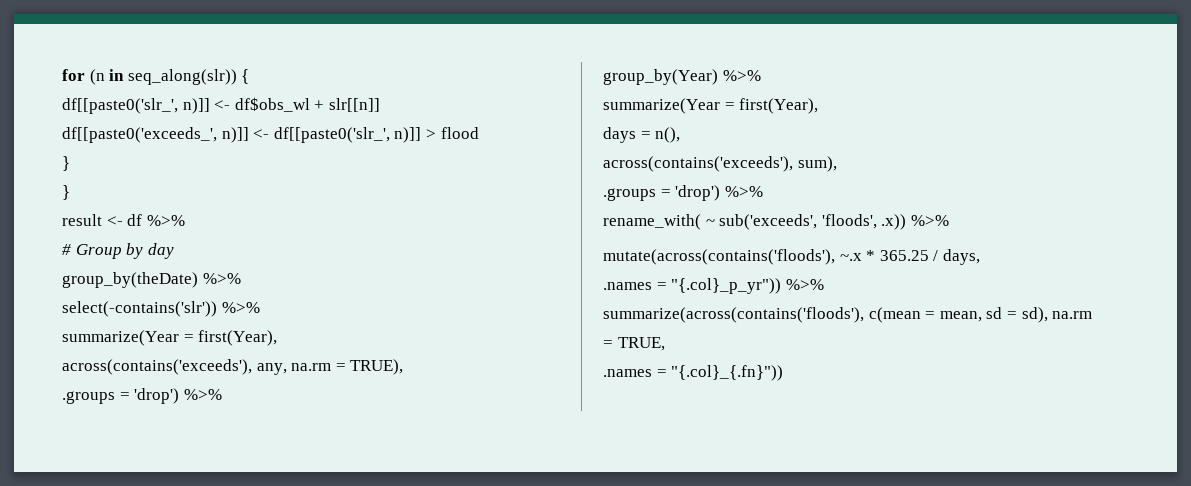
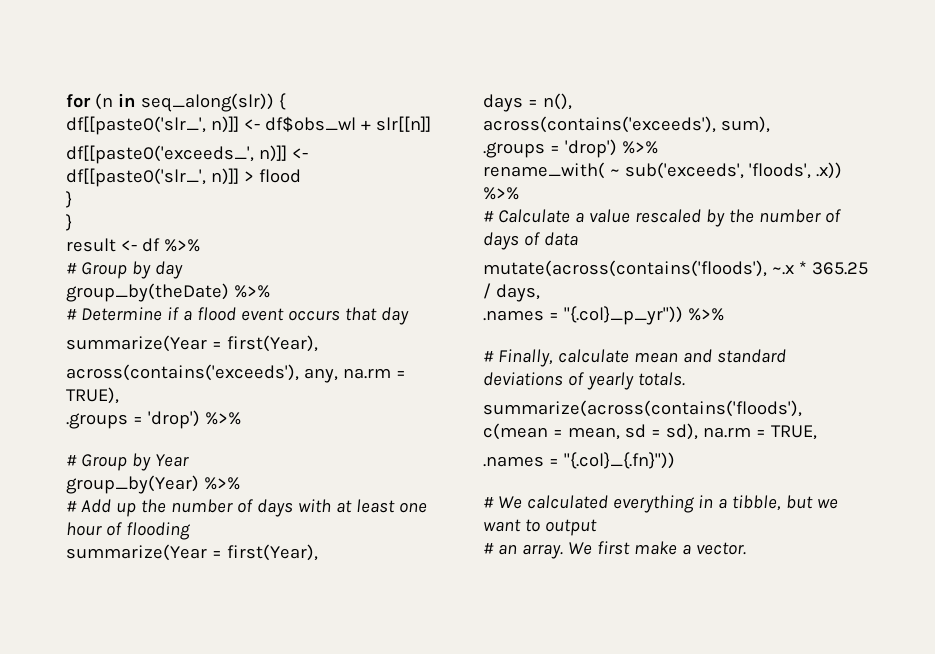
- select(-contains('slr')) %>%
+ # Determine if a flood event occurs that day
+ # Group by Year
  group_by(Year) %>%
+ # Add up the number of days with at least one hour of flooding
+ # Calculate a value rescaled by the number of days of data
+ # Finally, calculate mean and standard deviations of yearly totals.
+ # We calculated everything in a tibble, but we want to output
+ # an array. We first make a vector.

